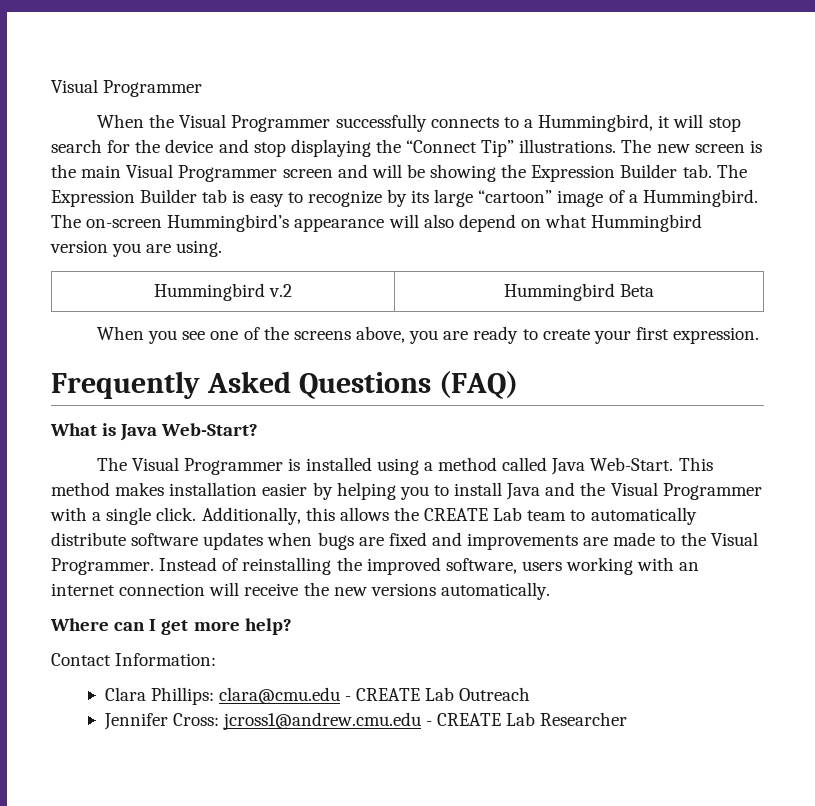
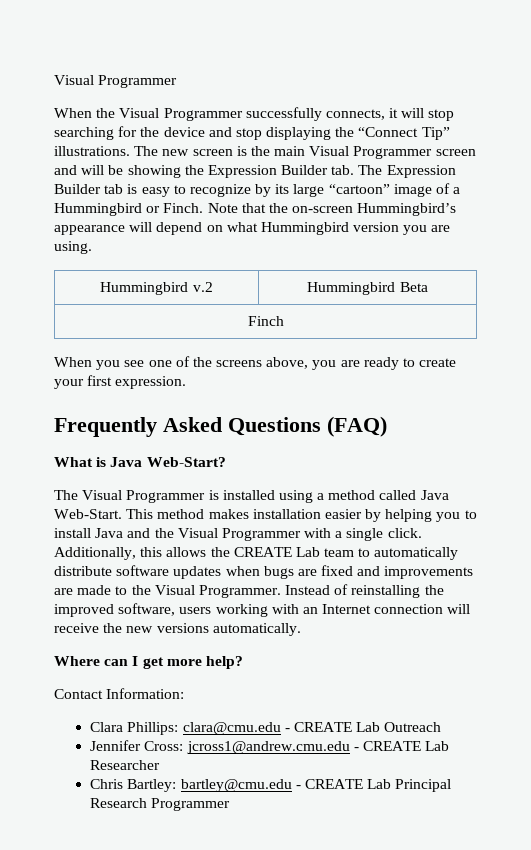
- When the Visual Programmer successfully connects to a Hummingbird, it will stop search for the device and stop displaying the “Connect Tip” illustrations.
+ When the Visual Programmer successfully connects, it will stop searching for the device and stop displaying the “Connect Tip” illustrations.
- The new screen is the main Visual Programmer screen and will be showing the Expression Builder tab. The Expression Builder tab is easy to recognize by its large “cartoon” image of a Hummingbird. The on-screen Hummingbird’s appearance will also depend on what Hummingbird version you are using.
+ The new screen is the main Visual Programmer screen and will be showing the Expression Builder tab. The Expression Builder tab is easy to recognize by its large “cartoon” image of a Hummingbird or Finch. Note that the on-screen Hummingbird’s appearance will depend on what Hummingbird version you are using.
+ Finch
- Instead of reinstalling the improved software, users working with an internet connection will receive the new versions automatically.
+ Instead of reinstalling the improved software, users working with an Internet connection will receive the new versions automatically.
+ Chris Bartley: bartley@cmu.edu - CREATE Lab Principal Research Programmer

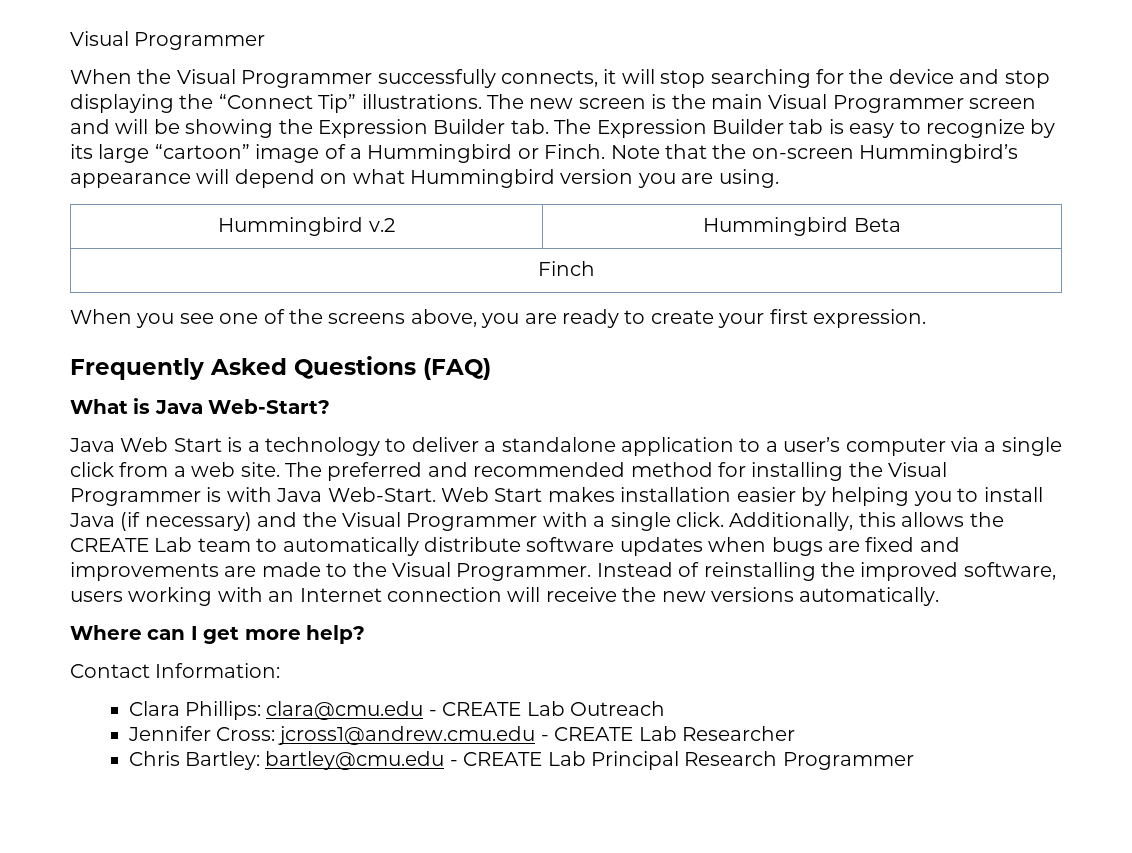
- The Visual Programmer is installed using a method called Java Web-Start. This method makes installation easier by helping you to install Java and the Visual Programmer with a single click.
+ Java Web Start is a technology to deliver a standalone application to a user’s computer via a single click from a web site. The preferred and recommended method for installing the Visual Programmer is with Java Web-Start. Web Start makes installation easier by helping you to install Java (if necessary) and the Visual Programmer with a single click.

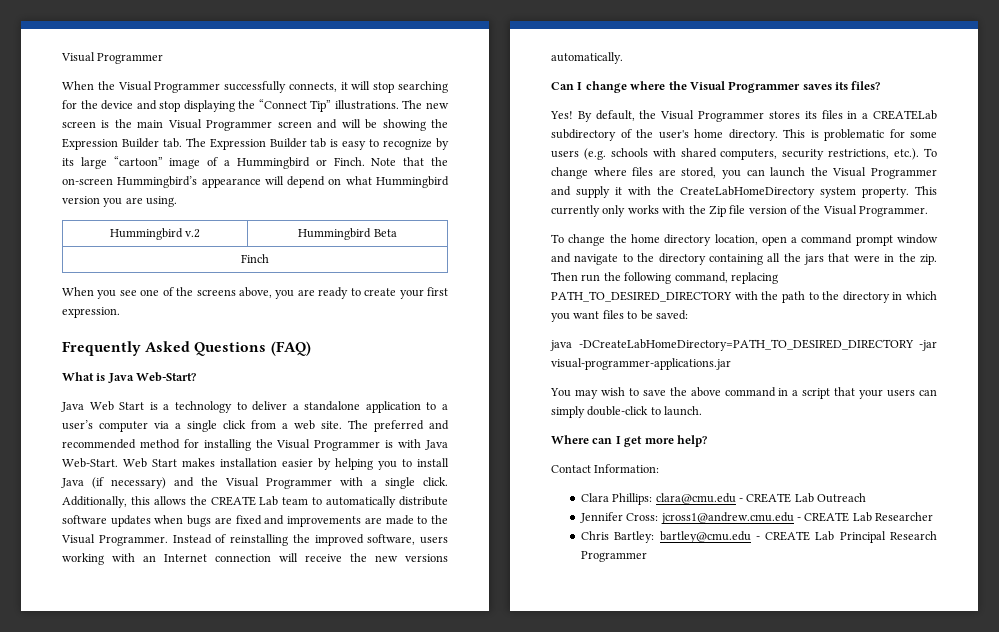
+ Can I change where the Visual Programmer saves its files?
+ Yes! By default, the Visual Programmer stores its files in a CREATELab subdirectory of the user's home directory. This is problematic for some users (e.g. schools with shared computers, security restrictions, etc.). To change where files are stored, you can launch the Visual Programmer and supply it with the CreateLabHomeDirectory system property. This currently only works with the Zip file version of the Visual Programmer.
+ To change the home directory location, open a command prompt window and navigate to the directory containing all the jars that were in the zip. Then run the following command, replacing PATH_TO_DESIRED_DIRECTORY with the path to the directory in which you want files to be saved:
+ java -DCreateLabHomeDirectory=PATH_TO_DESIRED_DIRECTORY -jar visual-programmer-applications.jar
+ You may wish to save the above command in a script that your users can simply double-click to launch.

